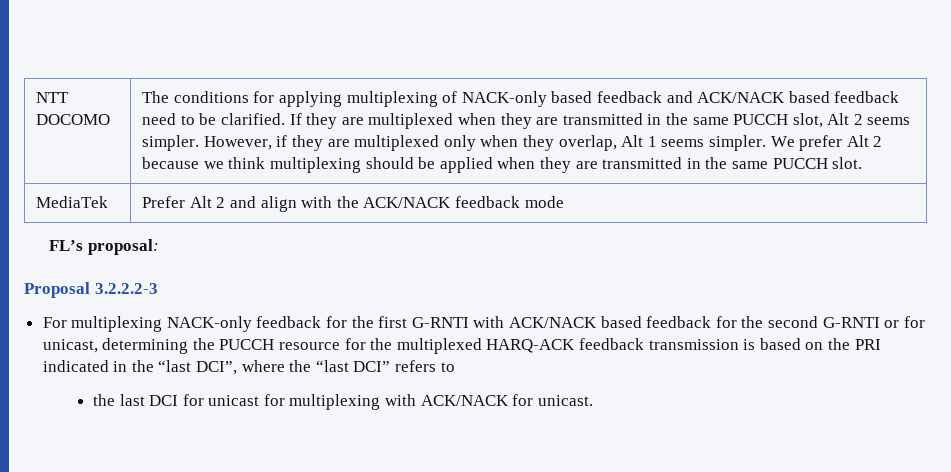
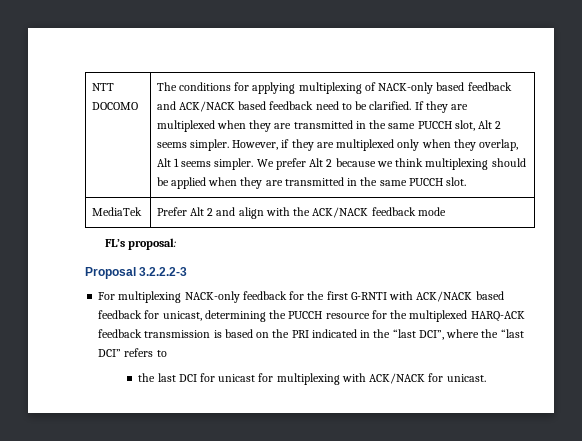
- For multiplexing NACK-only feedback for the first G-RNTI with ACK/NACK based feedback for the second G-RNTI or for unicast, determining the PUCCH resource for the multiplexed HARQ-ACK feedback transmission is based on the PRI indicated in the “last DCI”, where the “last DCI” refers to
+ For multiplexing NACK-only feedback for the first G-RNTI with ACK/NACK based feedback for unicast, determining the PUCCH resource for the multiplexed HARQ-ACK feedback transmission is based on the PRI indicated in the “last DCI”, where the “last DCI” refers to

